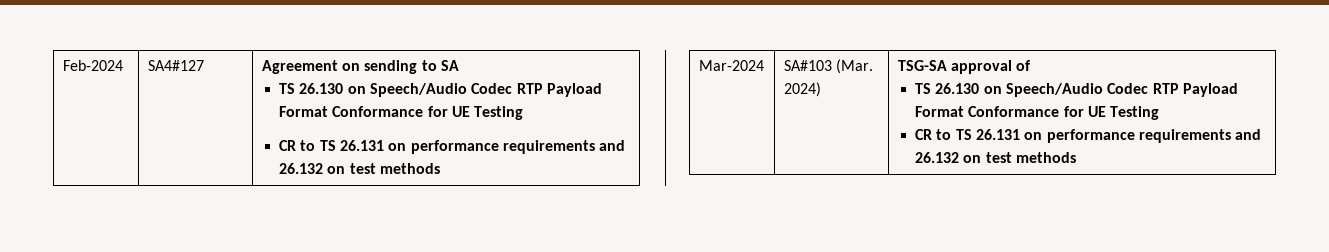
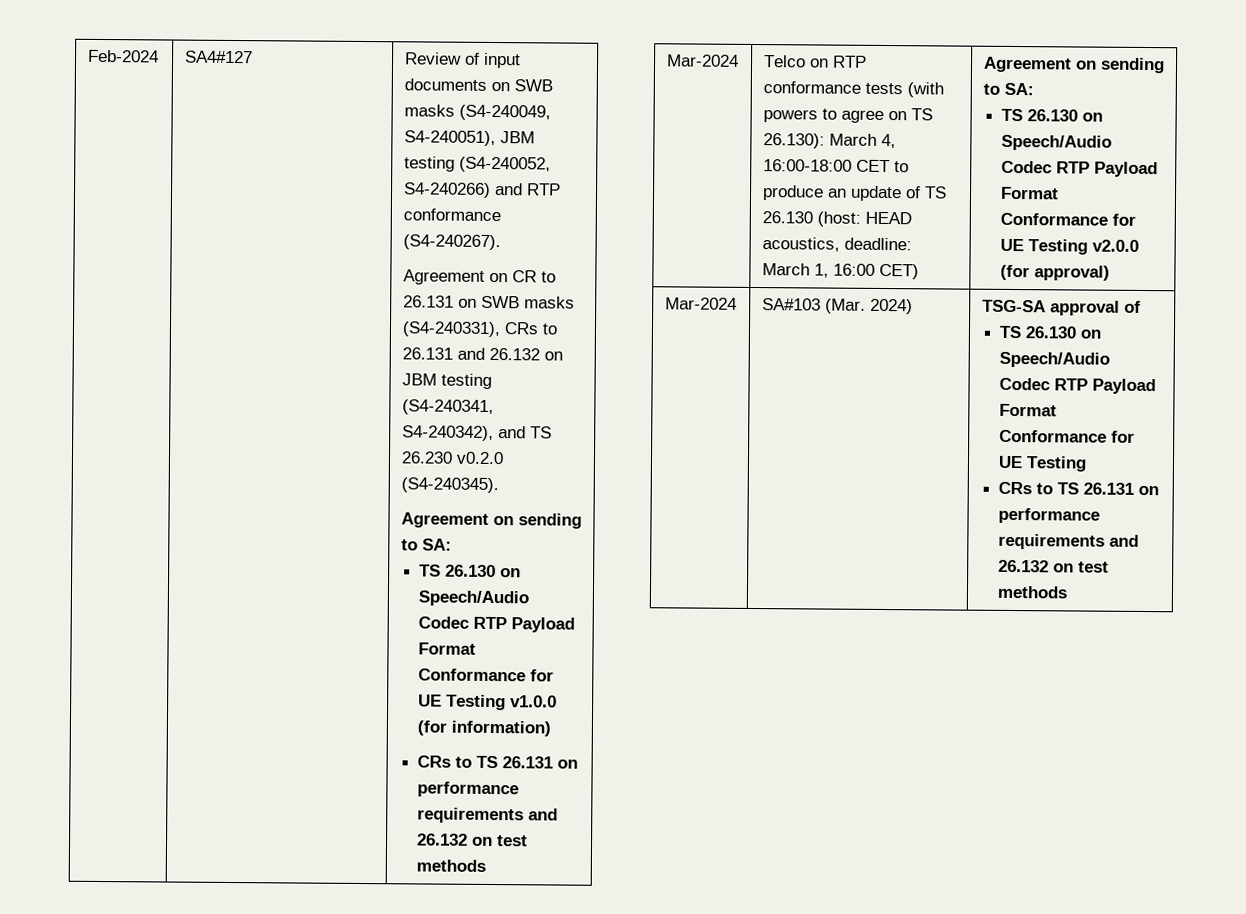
- Agreement on sending to SA
- TS 26.130 on Speech/Audio Codec RTP Payload Format Conformance for UE Testing
- CR to TS 26.131 on performance requirements and 26.132 on test methods
+ Review of input documents on SWB masks (S4-240049, S4-240051), JBM testing (S4-240052, S4-240266) and RTP conformance (S4-240267).
+ Agreement on CR to 26.131 on SWB masks (S4-240331), CRs to 26.131 and 26.132 on JBM testing (S4-240341, S4-240342), and TS 26.230 v0.2.0 (S4-240345).
+ Agreement on sending to SA:
+ TS 26.130 on Speech/Audio Codec RTP Payload Format Conformance for UE Testing v1.0.0 (for information)
+ CRs to TS 26.131 on performance requirements and 26.132 on test methods
+ Mar-2024 | Telco on RTP conformance tests (with powers to agree on TS 26.130): March 4, 16:00-18:00 CET to produce an update of TS 26.130 (host: HEAD acoustics, deadline: March 1, 16:00 CET) | Agreement on sending to SA:
+ TS 26.130 on Speech/Audio Codec RTP Payload Format Conformance for UE Testing v2.0.0 (for approval)
  Mar-2024 | SA#103 (Mar. 2024) | TSG-SA approval of
  TS 26.130 on Speech/Audio Codec RTP Payload Format Conformance for UE Testing
- CR to TS 26.131 on performance requirements and 26.132 on test methods
+ CRs to TS 26.131 on performance requirements and 26.132 on test methods

